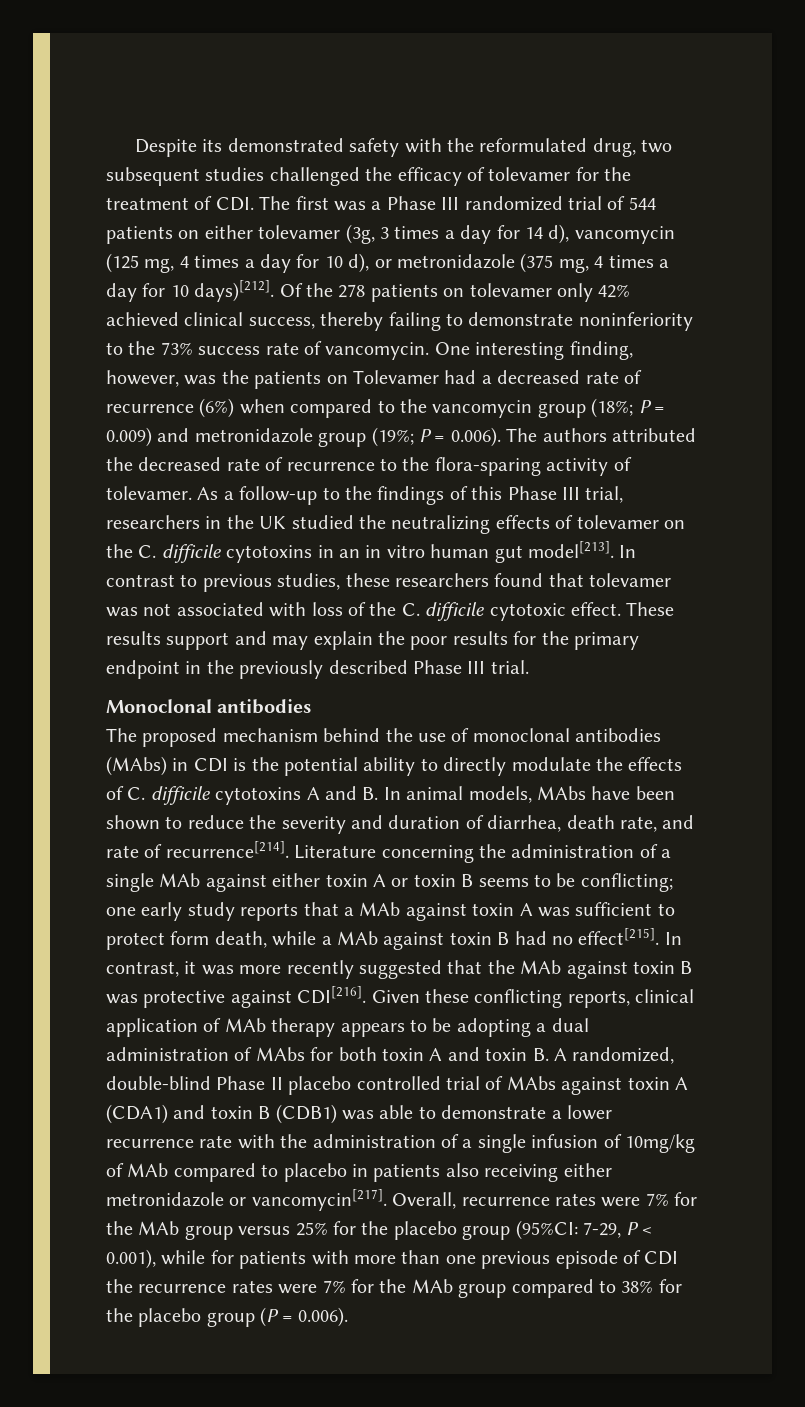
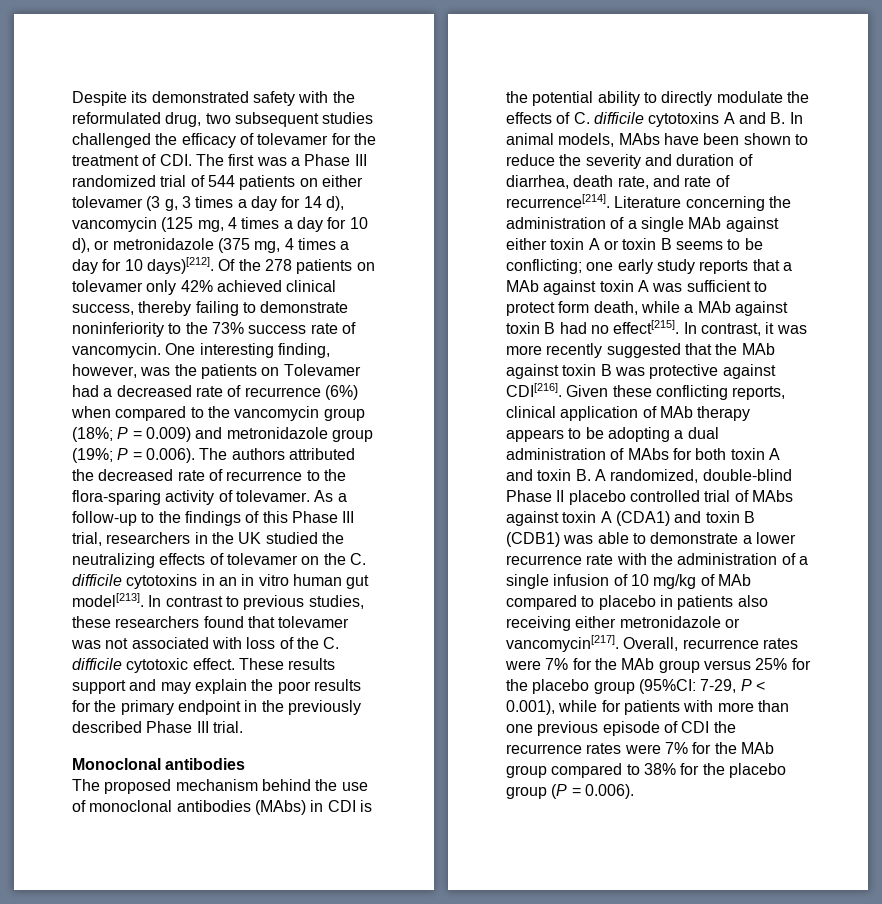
- Despite its demonstrated safety with the reformulated drug, two subsequent studies challenged the efficacy of tolevamer for the treatment of CDI. The first was a Phase III randomized trial of 544 patients on either tolevamer (3g, 3 times a day for 14 d), vancomycin (125 mg, 4 times a day for 10 d), or metronidazole (375 mg, 4 times a day for 10 days)[212].
+ Despite its demonstrated safety with the reformulated drug, two subsequent studies challenged the efficacy of tolevamer for the treatment of CDI. The first was a Phase III randomized trial of 544 patients on either tolevamer (3 g, 3 times a day for 14 d), vancomycin (125 mg, 4 times a day for 10 d), or metronidazole (375 mg, 4 times a day for 10 days)[212].
- Given these conflicting reports, clinical application of MAb therapy appears to be adopting a dual administration of MAbs for both toxin A and toxin B. A randomized, double-blind Phase II placebo controlled trial of MAbs against toxin A (CDA1) and toxin B (CDB1) was able to demonstrate a lower recurrence rate with the administration of a single infusion of 10mg/kg of MAb compared to placebo in patients also receiving either metronidazole or vancomycin[217].
+ Given these conflicting reports, clinical application of MAb therapy appears to be adopting a dual administration of MAbs for both toxin A and toxin B. A randomized, double-blind Phase II placebo controlled trial of MAbs against toxin A (CDA1) and toxin B (CDB1) was able to demonstrate a lower recurrence rate with the administration of a single infusion of 10 mg/kg of MAb compared to placebo in patients also receiving either metronidazole or vancomycin[217].

